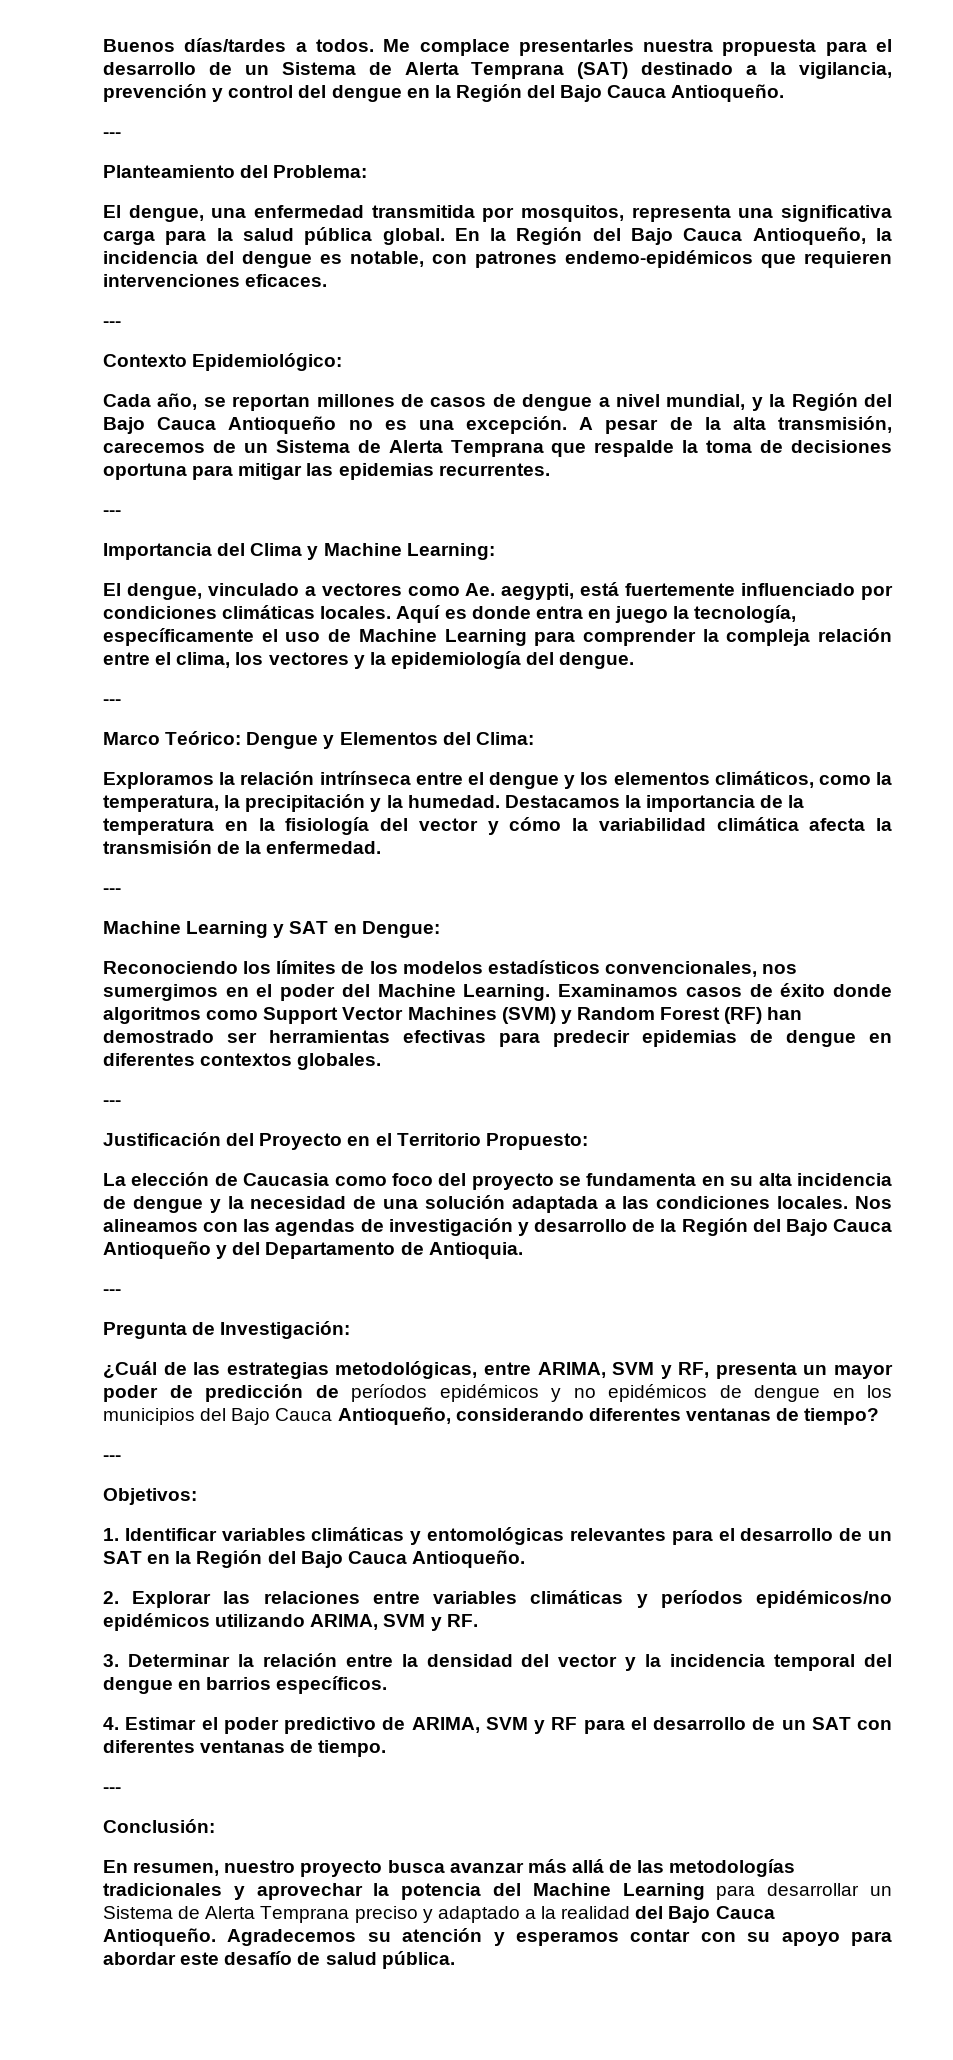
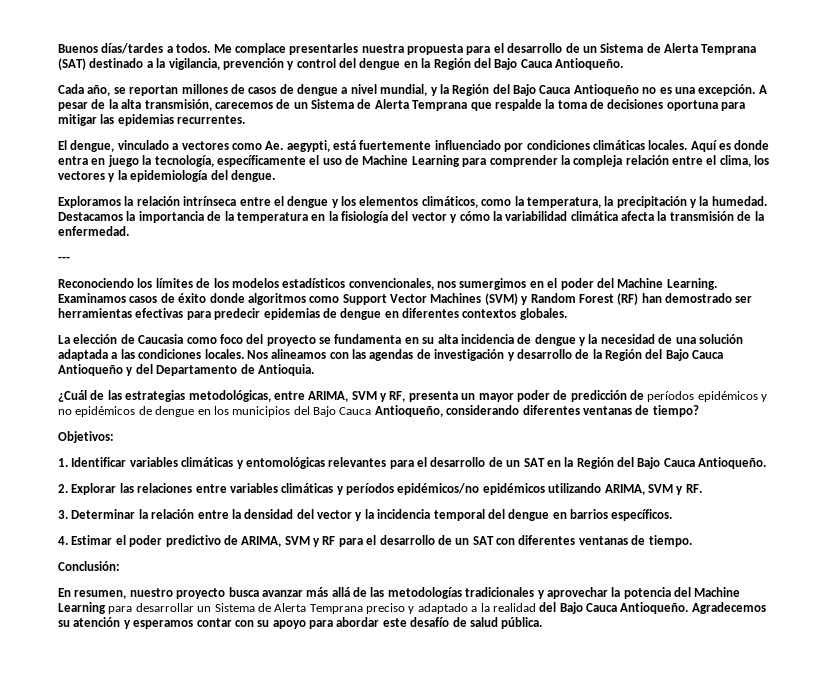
  Me complace presentarles nuestra propuesta para el desarrollo de un Sistema de Alerta Temprana (SAT) destinado a la vigilancia, prevención y control del dengue en la Región del Bajo Cauca Antioqueño.
- ---
- Planteamiento del Problema:
- El dengue, una enfermedad transmitida por mosquitos, representa una significativa carga para la salud pública global. En la Región del Bajo Cauca Antioqueño, la incidencia del dengue es notable, con patrones endemo-epidémicos que requieren intervenciones eficaces.
- ---
- Contexto Epidemiológico:
  A pesar de la alta transmisión, carecemos de un Sistema de Alerta Temprana que respalde la toma de decisiones oportuna para mitigar las epidemias recurrentes.
- ---
- Importancia del Clima y Machine Learning:
  Aquí es donde entra en juego la tecnología, específicamente el uso de Machine Learning para comprender la compleja relación entre el clima, los vectores y la epidemiología del dengue.
- ---
- Marco Teórico: Dengue y Elementos del Clima:
- Machine Learning y SAT en Dengue:
  Examinamos casos de éxito donde algoritmos como Support Vector Machines (SVM) y Random Forest (RF) han demostrado ser herramientas efectivas para predecir epidemias de dengue en diferentes contextos globales.
- ---
- Justificación del Proyecto en el Territorio Propuesto:
  Nos alineamos con las agendas de investigación y desarrollo de la Región del Bajo Cauca Antioqueño y del Departamento de Antioquia.
- ---
- Pregunta de Investigación:
  ¿Cuál de las estrategias metodológicas, entre ARIMA, SVM y RF, presenta un mayor poder de predicción de períodos epidémicos y no epidémicos de dengue en los municipios del Bajo Cauca Antioqueño, considerando diferentes ventanas de tiempo?
- ---
  4. Estimar el poder predictivo de ARIMA, SVM y RF para el desarrollo de un SAT con diferentes ventanas de tiempo.
- ---

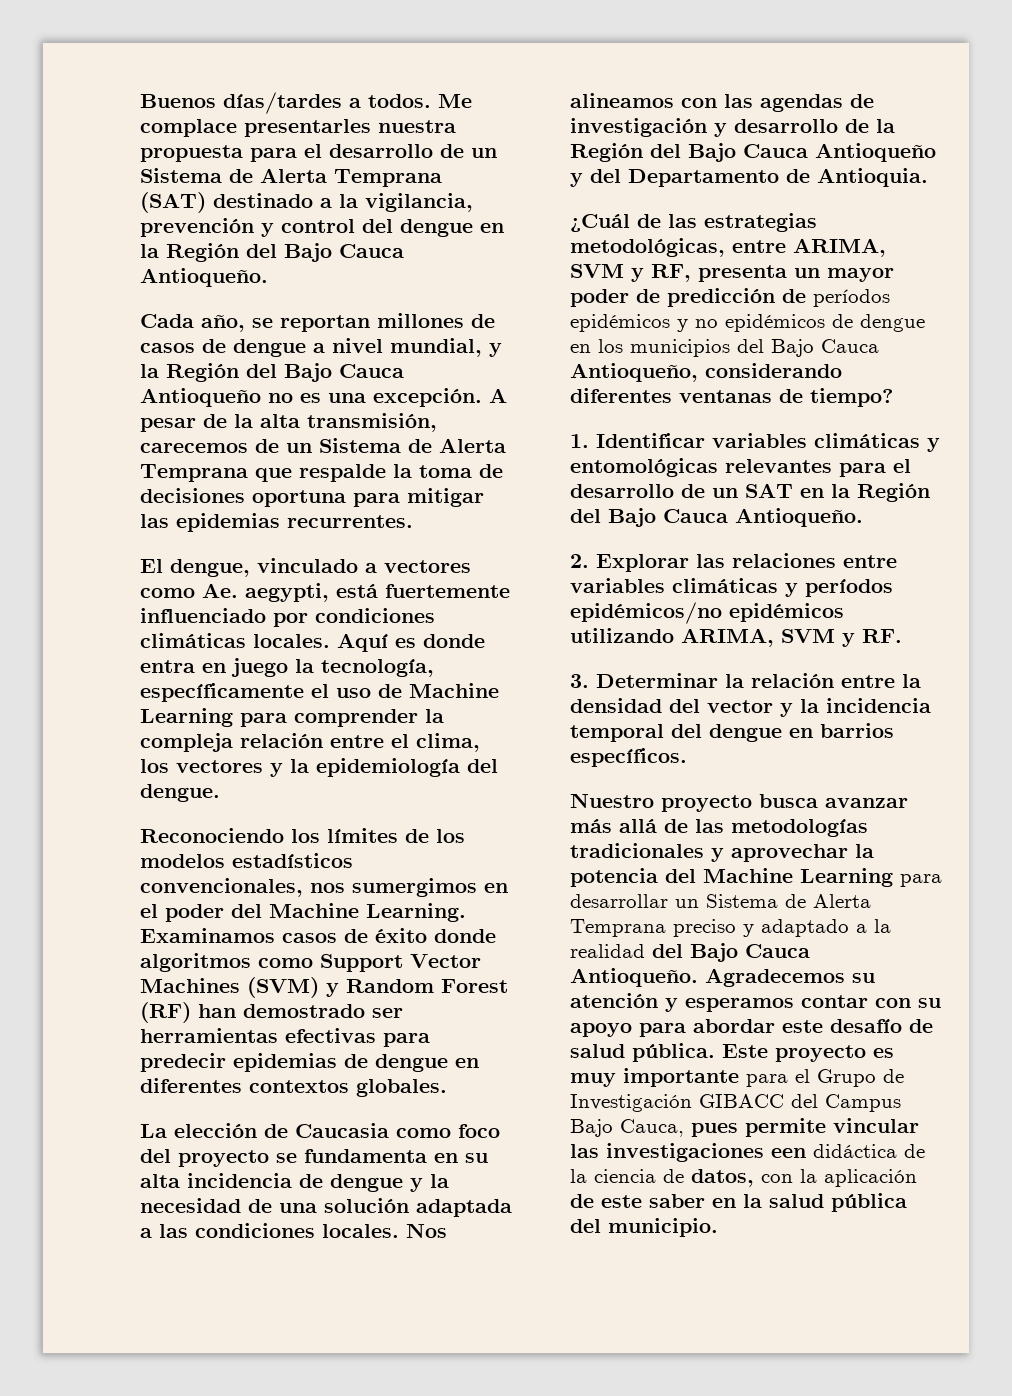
- Exploramos la relación intrínseca entre el dengue y los elementos climáticos, como la temperatura, la precipitación y la humedad. Destacamos la importancia de la temperatura en la fisiología del vector y cómo la variabilidad climática afecta la transmisión de la enfermedad.
- ---
- Objetivos:
- 4. Estimar el poder predictivo de ARIMA, SVM y RF para el desarrollo de un SAT con diferentes ventanas de tiempo.
- Conclusión:
- En resumen, nuestro proyecto busca avanzar más allá de las metodologías tradicionales y aprovechar la potencia del Machine Learning para desarrollar un Sistema de Alerta Temprana preciso y adaptado a la realidad del Bajo Cauca Antioqueño.
+ Nuestro proyecto busca avanzar más allá de las metodologías tradicionales y aprovechar la potencia del Machine Learning para desarrollar un Sistema de Alerta Temprana preciso y adaptado a la realidad del Bajo Cauca Antioqueño.
+ Este proyecto es muy importante para el Grupo de Investigación GIBACC del Campus Bajo Cauca, pues permite vincular las investigaciones een didáctica de la ciencia de datos, con la aplicación de este saber en la salud pública del municipio.

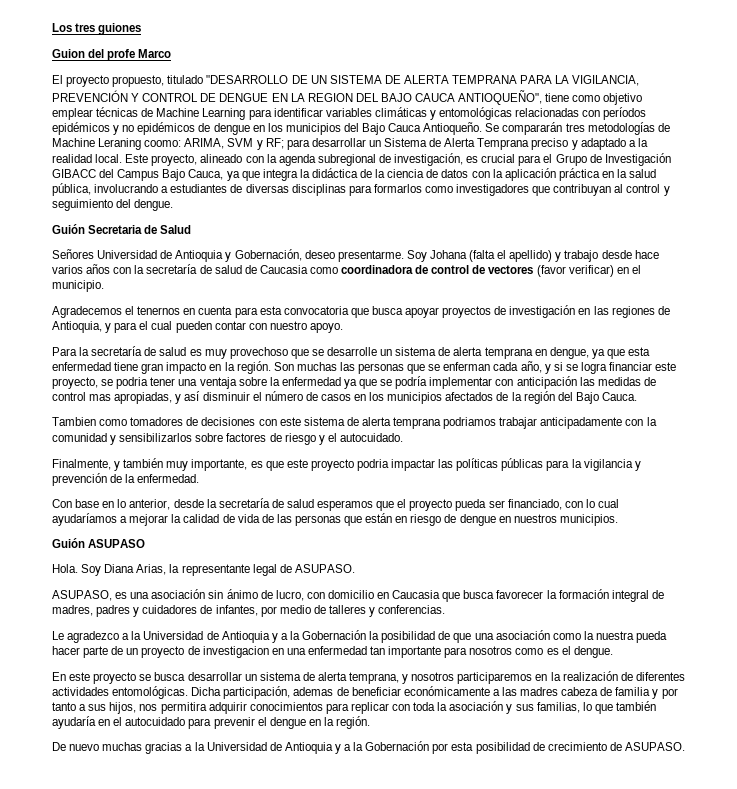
- Buenos días/tardes a todos. Me complace presentarles nuestra propuesta para el desarrollo de un Sistema de Alerta Temprana (SAT) destinado a la vigilancia, prevención y control del dengue en la Región del Bajo Cauca Antioqueño.
- Cada año, se reportan millones de casos de dengue a nivel mundial, y la Región del Bajo Cauca Antioqueño no es una excepción. A pesar de la alta transmisión, carecemos de un Sistema de Alerta Temprana que respalde la toma de decisiones oportuna para mitigar las epidemias recurrentes.
- El dengue, vinculado a vectores como Ae. aegypti, está fuertemente influenciado por condiciones climáticas locales. Aquí es donde entra en juego la tecnología, específicamente el uso de Machine Learning para comprender la compleja relación entre el clima, los vectores y la epidemiología del dengue.
- Reconociendo los límites de los modelos estadísticos convencionales, nos sumergimos en el poder del Machine Learning. Examinamos casos de éxito donde algoritmos como Support Vector Machines (SVM) y Random Forest (RF) han demostrado ser herramientas efectivas para predecir epidemias de dengue en diferentes contextos globales.
- La elección de Caucasia como foco del proyecto se fundamenta en su alta incidencia de dengue y la necesidad de una solución adaptada a las condiciones locales. Nos alineamos con las agendas de investigación y desarrollo de la Región del Bajo Cauca Antioqueño y del Departamento de Antioquia.
- ¿Cuál de las estrategias metodológicas, entre ARIMA, SVM y RF, presenta un mayor poder de predicción de períodos epidémicos y no epidémicos de dengue en los municipios del Bajo Cauca Antioqueño, considerando diferentes ventanas de tiempo?
- 1. Identificar variables climáticas y entomológicas relevantes para el desarrollo de un SAT en la Región del Bajo Cauca Antioqueño.
- 2. Explorar las relaciones entre variables climáticas y períodos epidémicos/no epidémicos utilizando ARIMA, SVM y RF.
- 3. Determinar la relación entre la densidad del vector y la incidencia temporal del dengue en barrios específicos.
- Nuestro proyecto busca avanzar más allá de las metodologías tradicionales y aprovechar la potencia del Machine Learning para desarrollar un Sistema de Alerta Temprana preciso y adaptado a la realidad del Bajo Cauca Antioqueño. Agradecemos su atención y esperamos contar con su apoyo para abordar este desafío de salud pública. Este proyecto es muy importante para el Grupo de Investigación GIBACC del Campus Bajo Cauca, pues permite vincular las investigaciones een didáctica de la ciencia de datos, con la aplicación de este saber en la salud pública del municipio.
+ Los tres guiones
+ Guion del profe Marco
+ El proyecto propuesto, titulado "DESARROLLO DE UN SISTEMA DE ALERTA TEMPRANA PARA LA VIGILANCIA, PREVENCIÓN Y CONTROL DE DENGUE EN LA REGION DEL BAJO CAUCA ANTIOQUEÑO", tiene como objetivo emplear técnicas de Machine Learning para identificar variables climáticas y entomológicas relacionadas con períodos epidémicos y no epidémicos de dengue en los municipios del Bajo Cauca Antioqueño. Se compararán tres metodologías de Machine Leraning coomo: ARIMA, SVM y RF; para desarrollar un Sistema de Alerta Temprana preciso y adaptado a la realidad local. Este proyecto, alineado con la agenda subregional de investigación, es crucial para el Grupo de Investigación GIBACC del Campus Bajo Cauca, ya que integra la didáctica de la ciencia de datos con la aplicación práctica en la salud pública, involucrando a estudiantes de diversas disciplinas para formarlos como investigadores que contribuyan al control y seguimiento del dengue.
+ Guión Secretaria de Salud
+ Señores Universidad de Antioquia y Gobernación, deseo presentarme. Soy Johana (falta el apellido) y trabajo desde hace varios años con la secretaría de salud de Caucasia como coordinadora de control de vectores (favor verificar) en el municipio.
+ Agradecemos el tenernos en cuenta para esta convocatoria que busca apoyar proyectos de investigación en las regiones de Antioquia, y para el cual pueden contar con nuestro apoyo.
+ Para la secretaría de salud es muy provechoso que se desarrolle un sistema de alerta temprana en dengue, ya que esta enfermedad tiene gran impacto en la región. Son muchas las personas que se enferman cada año, y si se logra financiar este proyecto, se podria tener una ventaja sobre la enfermedad ya que se podría implementar con anticipación las medidas de control mas apropiadas, y así disminuir el número de casos en los municipios afectados de la región del Bajo Cauca.
+ Tambien como tomadores de decisiones con este sistema de alerta temprana podriamos trabajar anticipadamente con la comunidad y sensibilizarlos sobre factores de riesgo y el autocuidado.
+ Finalmente, y también muy importante, es que este proyecto podria impactar las políticas públicas para la vigilancia y prevención de la enfermedad.
+ Con base en lo anterior, desde la secretaría de salud esperamos que el proyecto pueda ser financiado, con lo cual ayudaríamos a mejorar la calidad de vida de las personas que están en riesgo de dengue en nuestros municipios.
+ Guión ASUPASO
+ Hola. Soy Diana Arias, la representante legal de ASUPASO.
+ ASUPASO, es una asociación sin ánimo de lucro, con domicilio en Caucasia que busca favorecer la formación integral de madres, padres y cuidadores de infantes, por medio de talleres y conferencias.
+ Le agradezco a la Universidad de Antioquia y a la Gobernación la posibilidad de que una asociación como la nuestra pueda hacer parte de un proyecto de investigacion en una enfermedad tan importante para nosotros como es el dengue.
+ En este proyecto se busca desarrollar un sistema de alerta temprana, y nosotros participaremos en la realización de diferentes actividades entomológicas. Dicha participación, ademas de beneficiar económicamente a las madres cabeza de familia y por tanto a sus hijos, nos permitira adquirir conocimientos para replicar con toda la asociación y sus familias, lo que también ayudaría en el autocuidado para prevenir el dengue en la región.
+ De nuevo muchas gracias a la Universidad de Antioquia y a la Gobernación por esta posibilidad de crecimiento de ASUPASO.

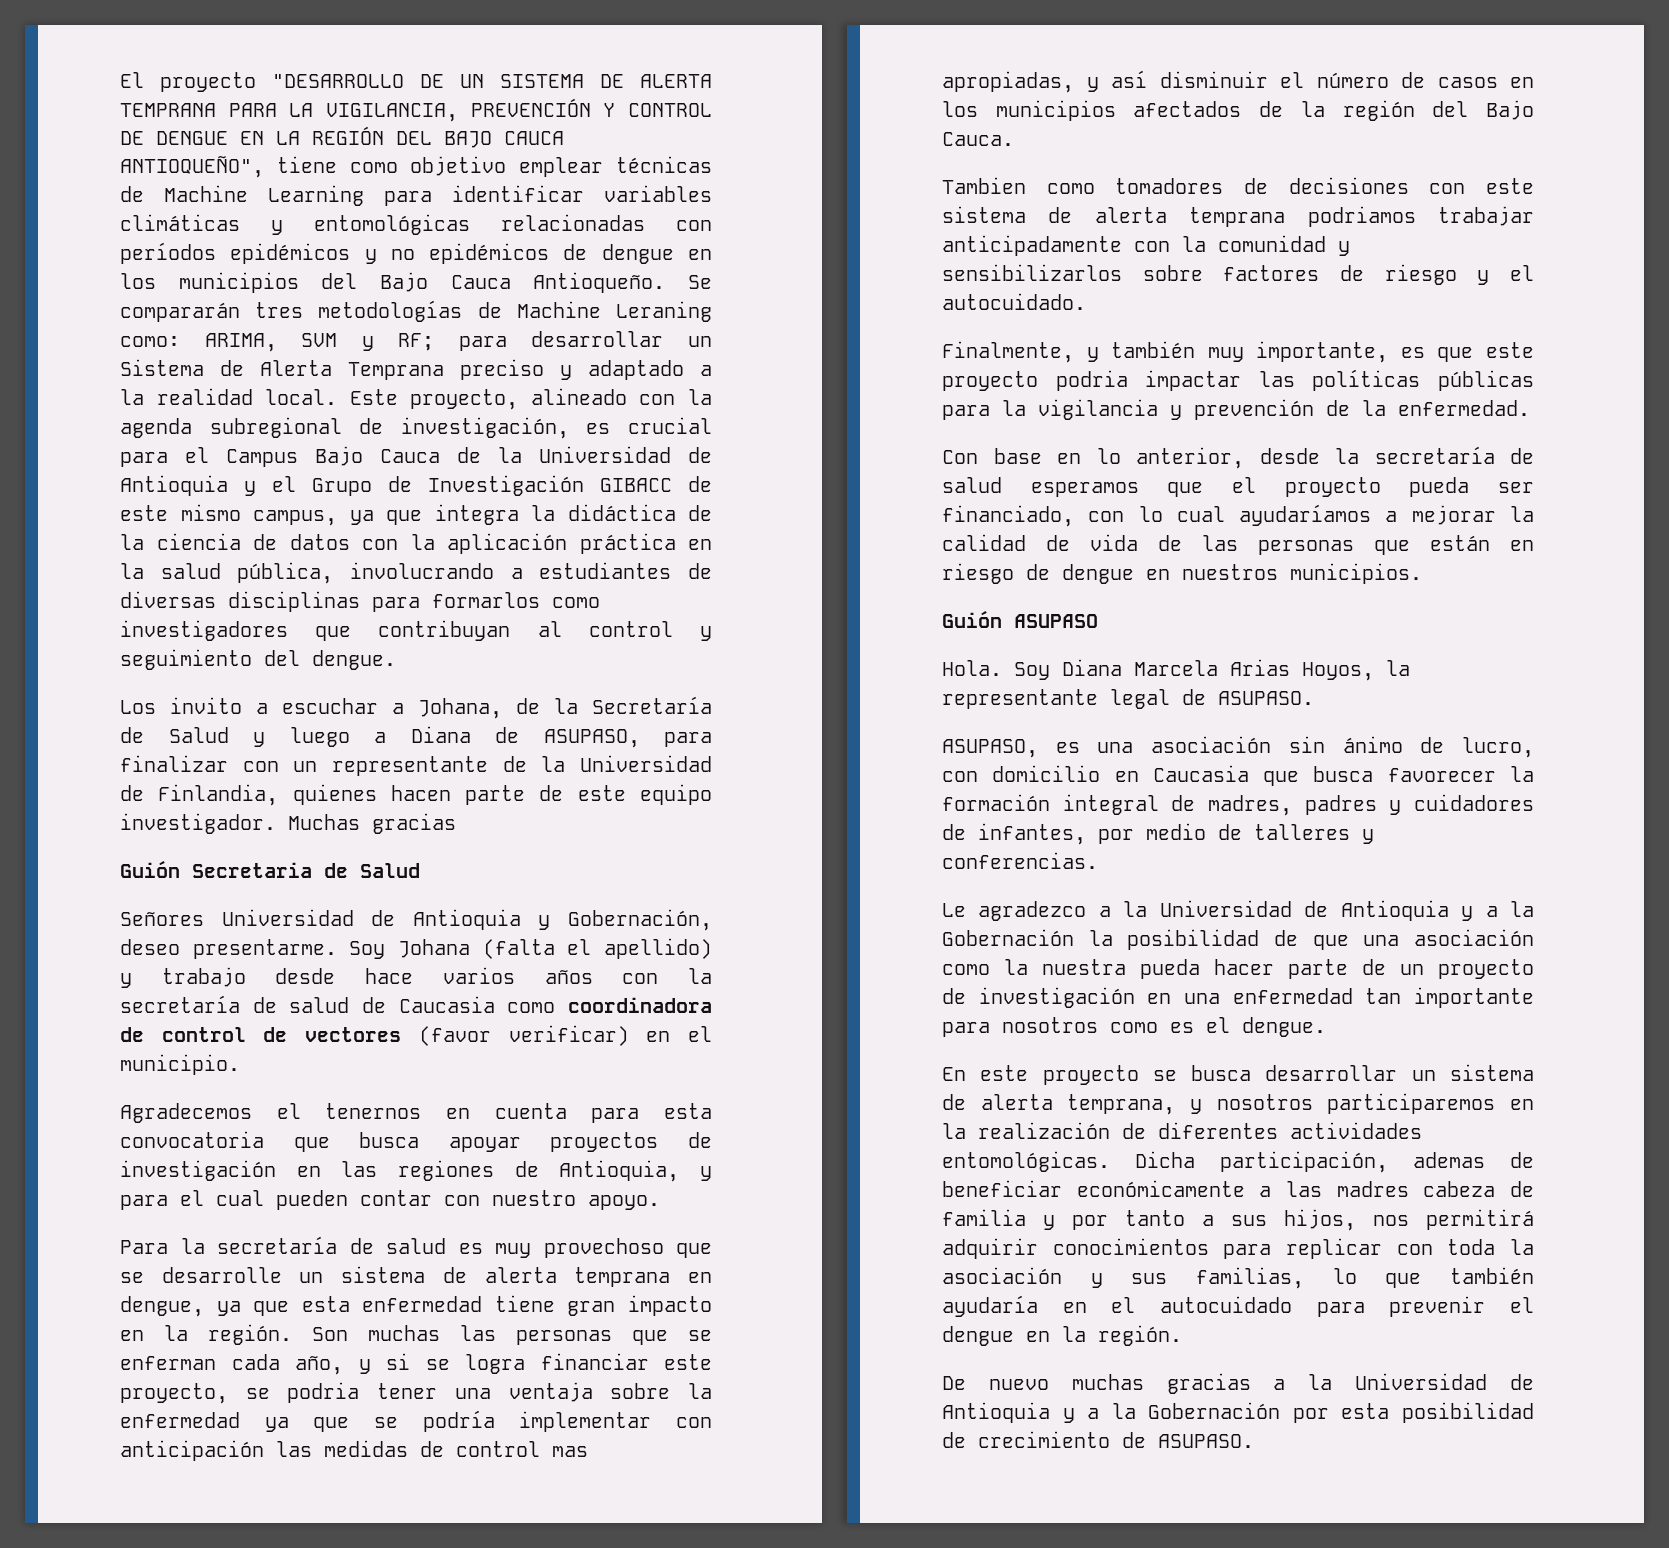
- Los tres guiones
- Guion del profe Marco
- El proyecto propuesto, titulado "DESARROLLO DE UN SISTEMA DE ALERTA TEMPRANA PARA LA VIGILANCIA, PREVENCIÓN Y CONTROL DE DENGUE EN LA REGION DEL BAJO CAUCA ANTIOQUEÑO", tiene como objetivo emplear técnicas de Machine Learning para identificar variables climáticas y entomológicas relacionadas con períodos epidémicos y no epidémicos de dengue en los municipios del Bajo Cauca Antioqueño.
+ El proyecto "DESARROLLO DE UN SISTEMA DE ALERTA TEMPRANA PARA LA VIGILANCIA, PREVENCIÓN Y CONTROL DE DENGUE EN LA REGIÓN DEL BAJO CAUCA ANTIOQUEÑO", tiene como objetivo emplear técnicas de Machine Learning para identificar variables climáticas y entomológicas relacionadas con períodos epidémicos y no epidémicos de dengue en los municipios del Bajo Cauca Antioqueño.
- Se compararán tres metodologías de Machine Leraning coomo: ARIMA, SVM y RF; para desarrollar un Sistema de Alerta Temprana preciso y adaptado a la realidad local.
+ Se compararán tres metodologías de Machine Leraning como: ARIMA, SVM y RF; para desarrollar un Sistema de Alerta Temprana preciso y adaptado a la realidad local.
- Este proyecto, alineado con la agenda subregional de investigación, es crucial para el Grupo de Investigación GIBACC del Campus Bajo Cauca, ya que integra la didáctica de la ciencia de datos con la aplicación práctica en la salud pública, involucrando a estudiantes de diversas disciplinas para formarlos como investigadores que contribuyan al control y seguimiento del dengue.
+ Este proyecto, alineado con la agenda subregional de investigación, es crucial para el Campus Bajo Cauca de la Universidad de Antioquia y el Grupo de Investigación GIBACC de este mismo campus, ya que integra la didáctica de la ciencia de datos con la aplicación práctica en la salud pública, involucrando a estudiantes de diversas disciplinas para formarlos como investigadores que contribuyan al control y seguimiento del dengue.
+ Los invito a escuchar a Johana, de la Secretaría de Salud y luego a Diana de ASUPASO, para finalizar con un representante de la Universidad de Finlandia, quienes hacen parte de este equipo investigador. Muchas gracias
- Soy Diana Arias, la representante legal de ASUPASO.
+ Soy Diana Marcela Arias Hoyos, la representante legal de ASUPASO.
- Le agradezco a la Universidad de Antioquia y a la Gobernación la posibilidad de que una asociación como la nuestra pueda hacer parte de un proyecto de investigacion en una enfermedad tan importante para nosotros como es el dengue.
+ Le agradezco a la Universidad de Antioquia y a la Gobernación la posibilidad de que una asociación como la nuestra pueda hacer parte de un proyecto de investigación en una enfermedad tan importante para nosotros como es el dengue.
- Dicha participación, ademas de beneficiar económicamente a las madres cabeza de familia y por tanto a sus hijos, nos permitira adquirir conocimientos para replicar con toda la asociación y sus familias, lo que también ayudaría en el autocuidado para prevenir el dengue en la región.
+ Dicha participación, ademas de beneficiar económicamente a las madres cabeza de familia y por tanto a sus hijos, nos permitirá adquirir conocimientos para replicar con toda la asociación y sus familias, lo que también ayudaría en el autocuidado para prevenir el dengue en la región.

